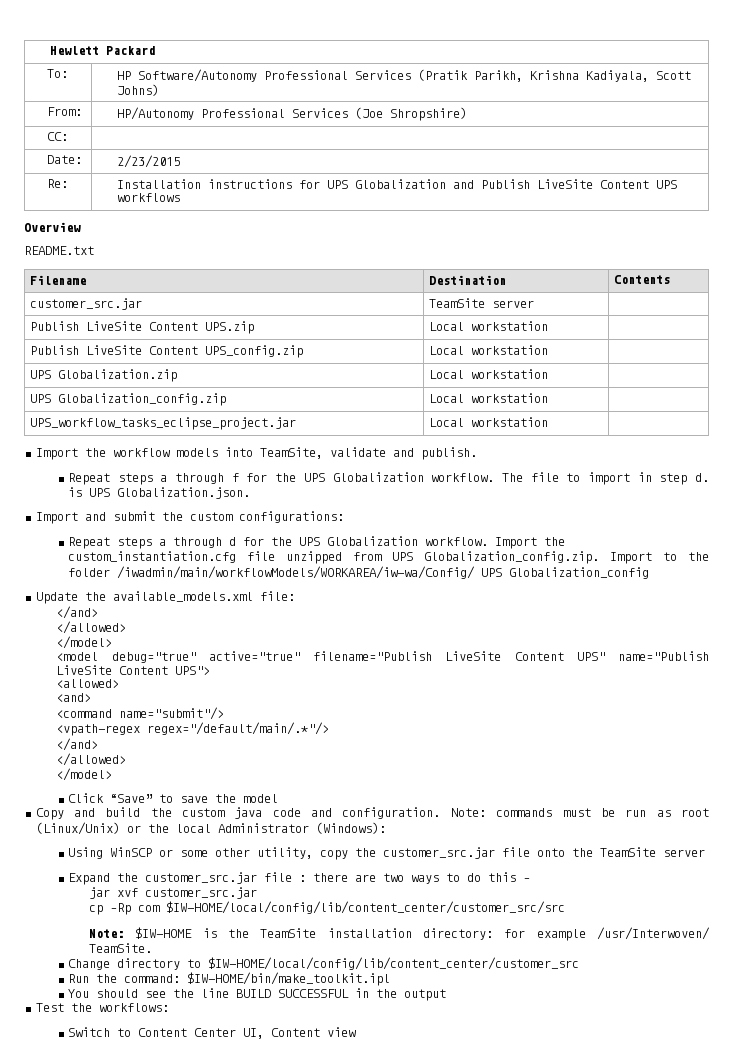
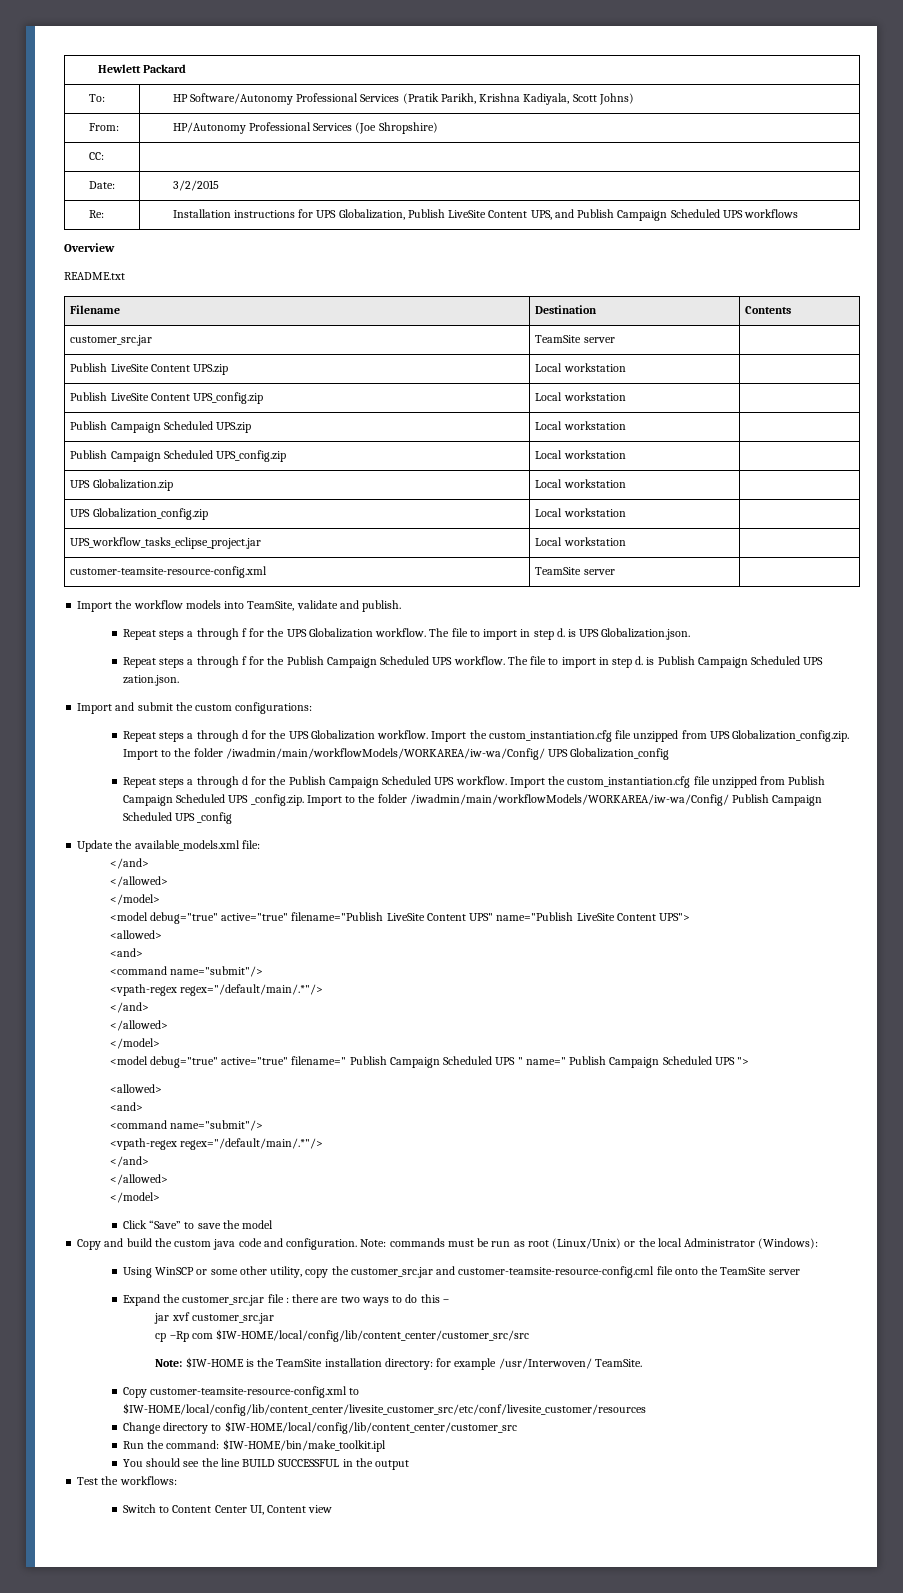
- Date: | 2/23/2015
+ Date: | 3/2/2015
- Re: | Installation instructions for UPS Globalization and Publish LiveSite Content UPS workflows
+ Re: | Installation instructions for UPS Globalization, Publish LiveSite Content UPS, and Publish Campaign Scheduled UPS workflows
+ Publish Campaign Scheduled UPS.zip | Local workstation |
+ Publish Campaign Scheduled UPS_config.zip | Local workstation |
+ customer-teamsite-resource-config.xml | TeamSite server |
+ Repeat steps a through f for the Publish Campaign Scheduled UPS workflow. The file to import in step d. is Publish Campaign Scheduled UPS zation.json.
+ Repeat steps a through d for the Publish Campaign Scheduled UPS workflow. Import the custom_instantiation.cfg file unzipped from Publish Campaign Scheduled UPS _config.zip. Import to the folder /iwadmin/main/workflowModels/WORKAREA/iw-wa/Config/ Publish Campaign Scheduled UPS _config
+ <model debug="true" active="true" filename=" Publish Campaign Scheduled UPS " name=" Publish Campaign Scheduled UPS ">
+ <allowed>
+ <and>
+ <command name="submit"/>
+ <vpath-regex regex="/default/main/.*"/>
+ </and>
+ </allowed>
+ </model>
- Using WinSCP or some other utility, copy the customer_src.jar file onto the TeamSite server
+ Using WinSCP or some other utility, copy the customer_src.jar and customer-teamsite-resource-config.cml file onto the TeamSite server
+ Copy customer-teamsite-resource-config.xml to $IW-HOME/local/config/lib/content_center/livesite_customer_src/etc/conf/livesite_customer/resources

